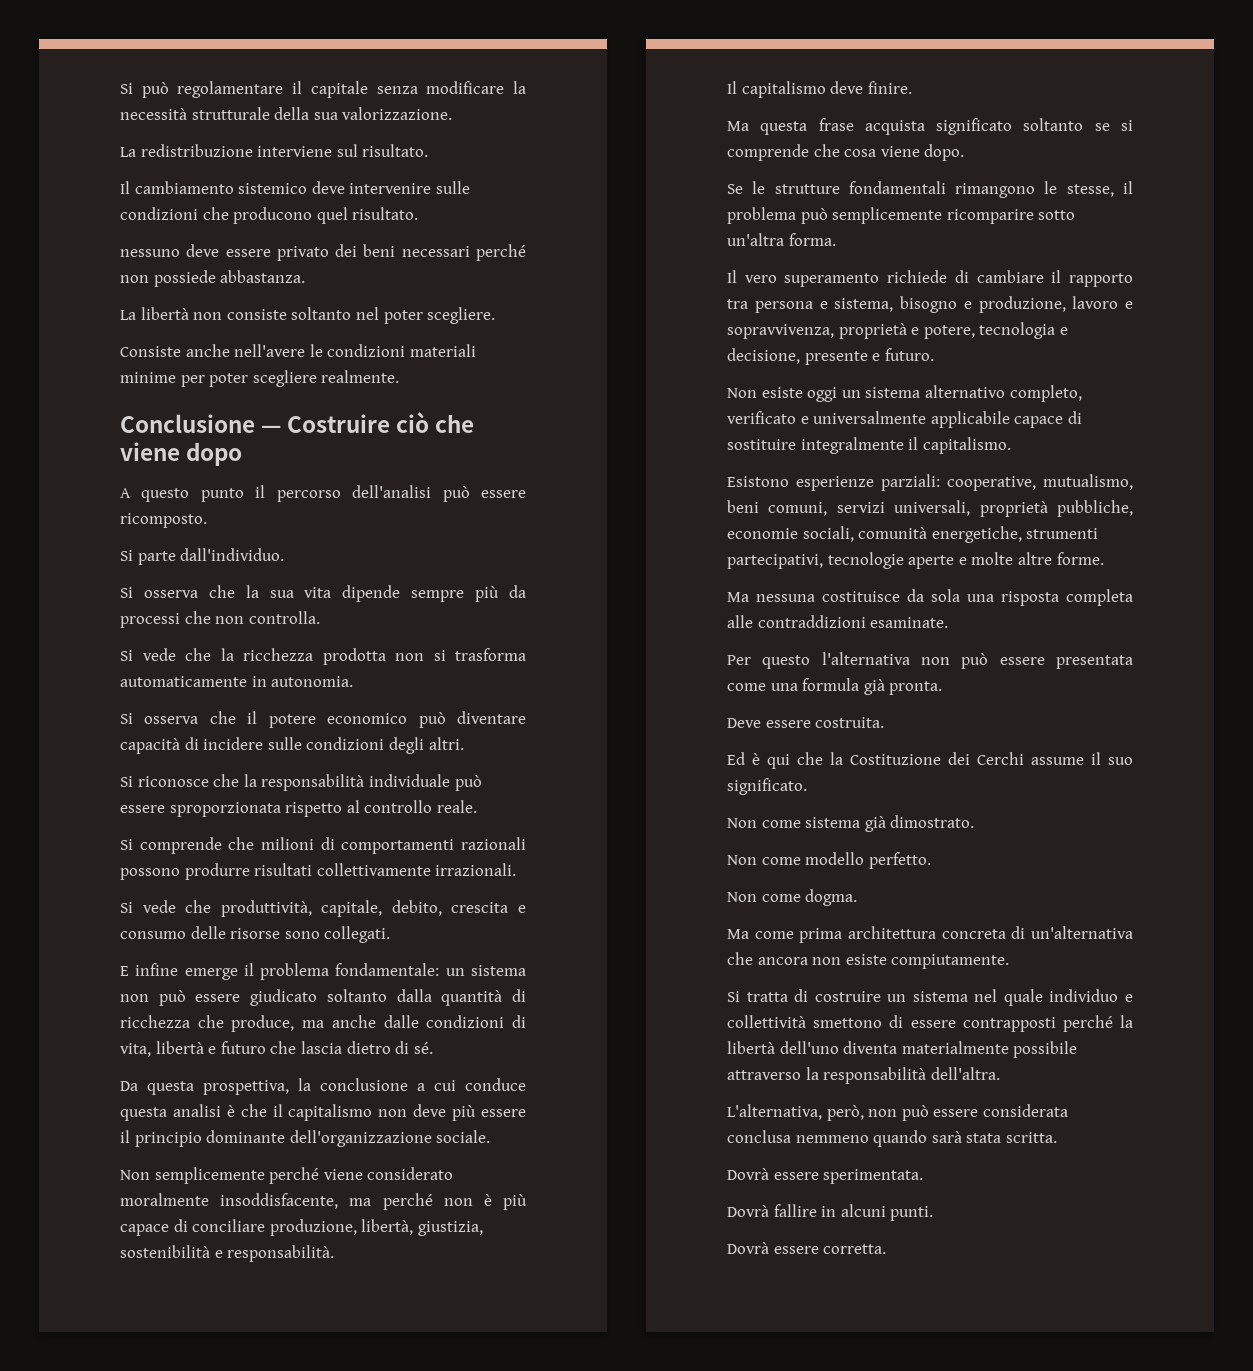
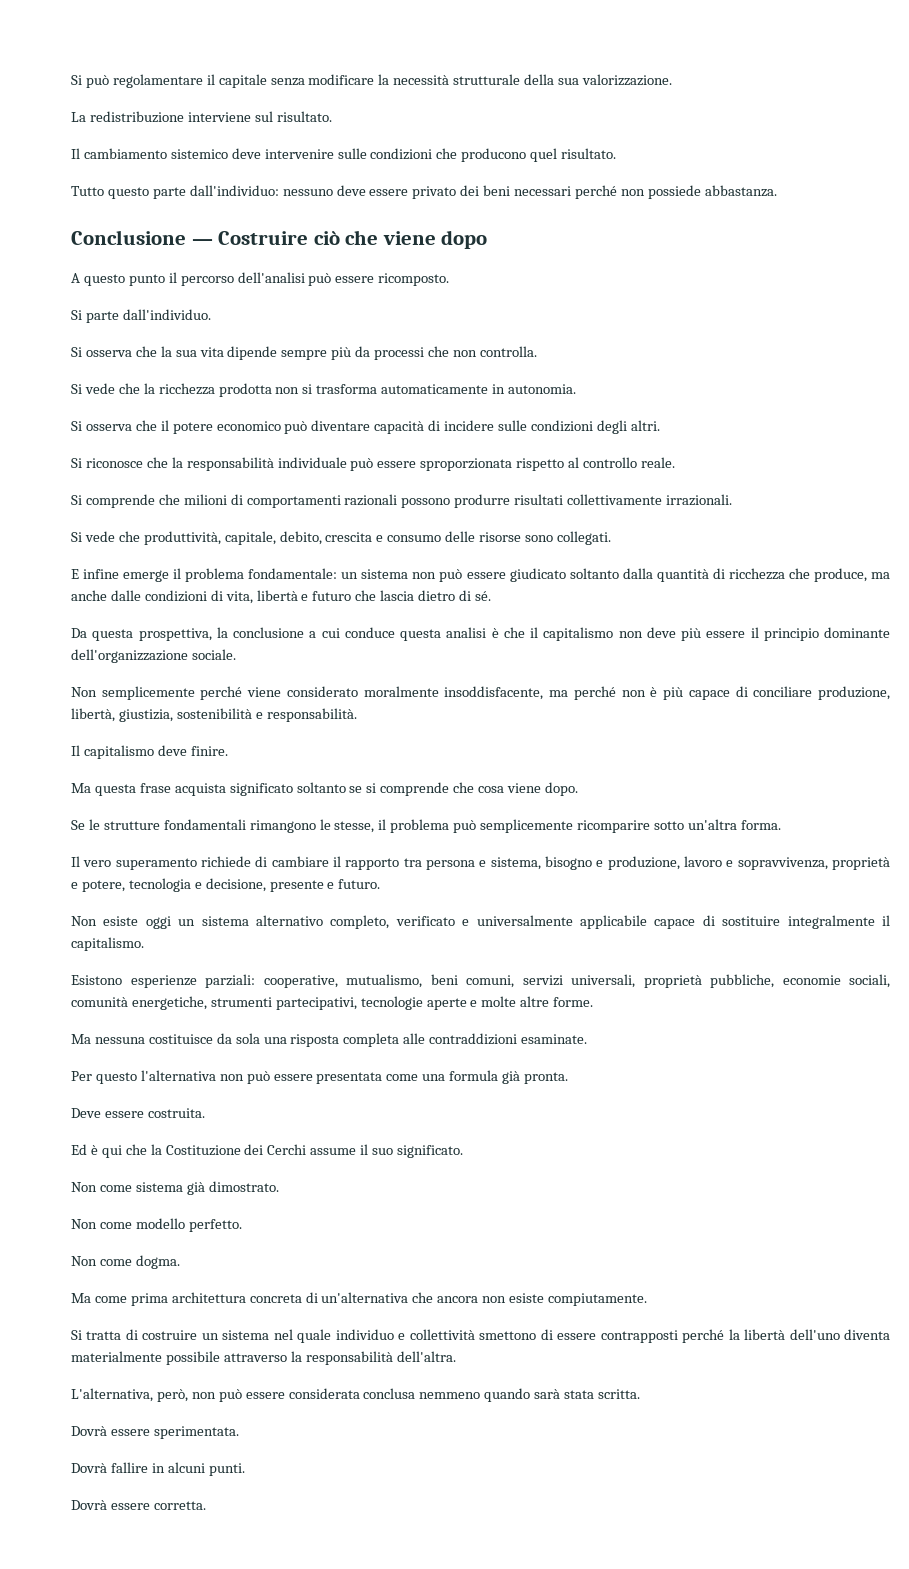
- nessuno deve essere privato dei beni necessari perché non possiede abbastanza.
+ Tutto questo parte dall'individuo: nessuno deve essere privato dei beni necessari perché non possiede abbastanza.
- La libertà non consiste soltanto nel poter scegliere.
- Consiste anche nell'avere le condizioni materiali minime per poter scegliere realmente.

